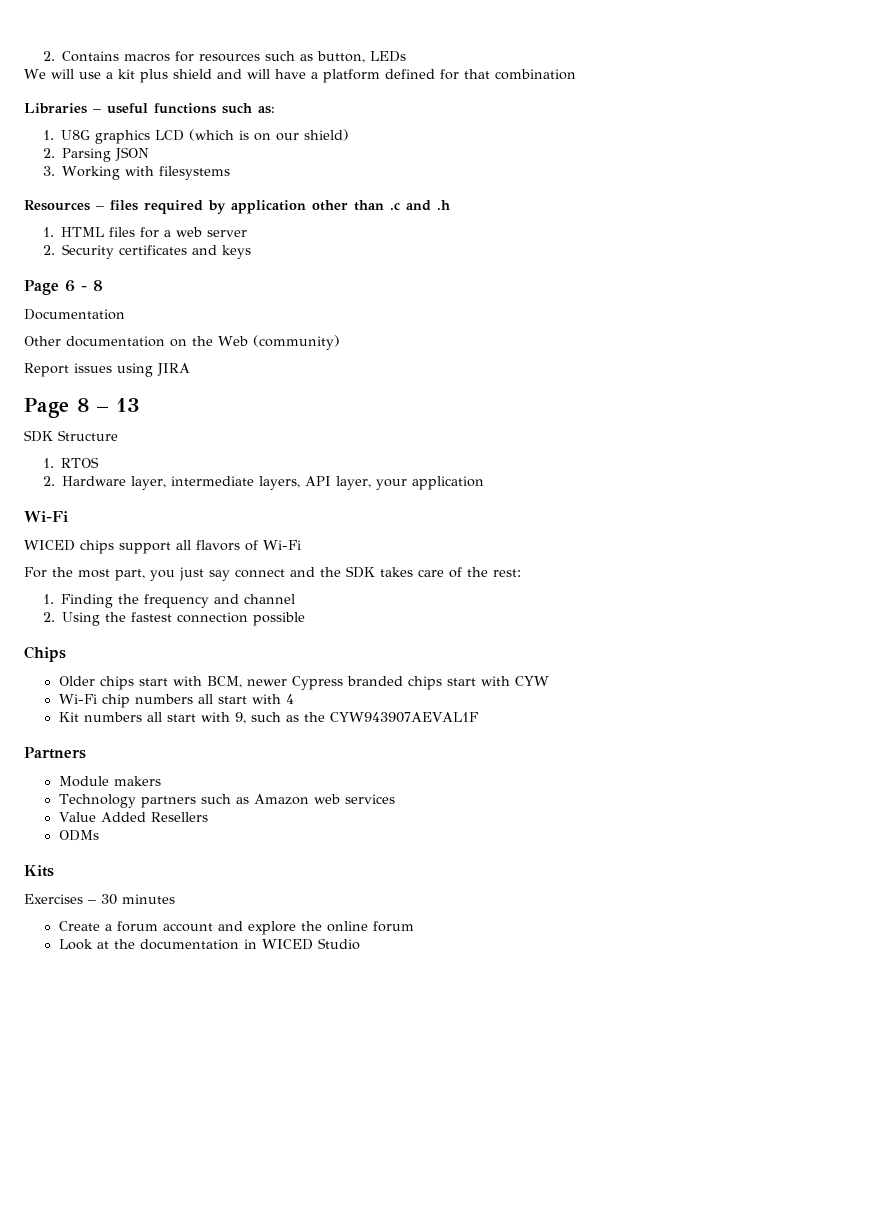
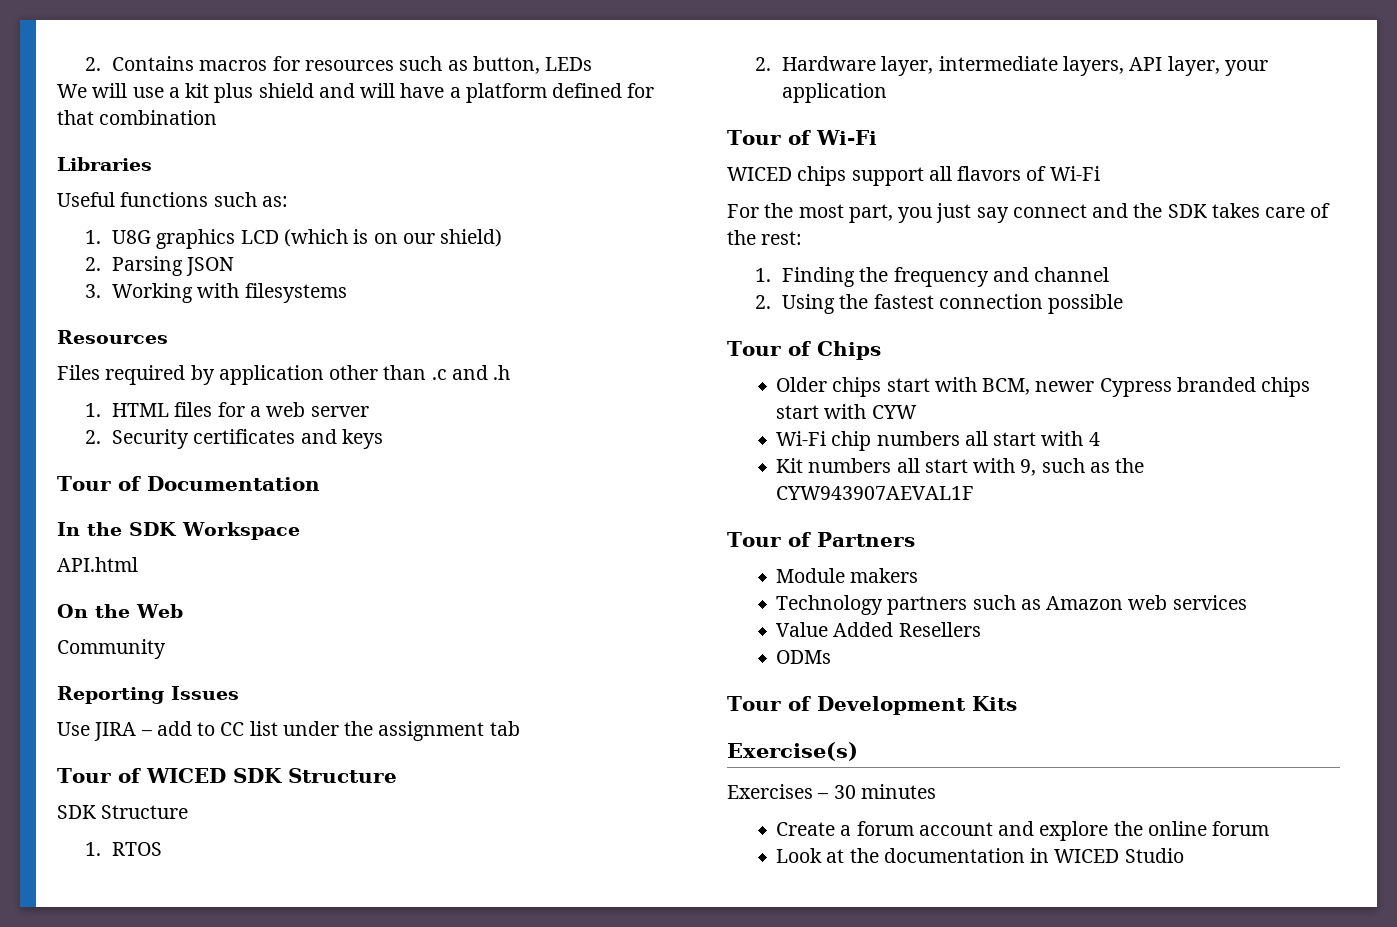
- Libraries – useful functions such as:
+ Libraries
+ Useful functions such as:
- Resources – files required by application other than .c and .h
+ Resources
+ Files required by application other than .c and .h
- Page 6 - 8
- Documentation
- Other documentation on the Web (community)
- Report issues using JIRA
- Page 8 – 13
+ Tour of Documentation
+ In the SDK Workspace
+ API.html
+ On the Web
+ Community
+ Reporting Issues
+ Use JIRA – add to CC list under the assignment tab
+ Tour of WICED SDK Structure
  2. Hardware layer, intermediate layers, API layer, your application
- Wi-Fi
+ Tour of Wi-Fi
- Chips
+ Tour of Chips
- Partners
+ Tour of Partners
- Kits
+ Tour of Development Kits
+ Exercise(s)

